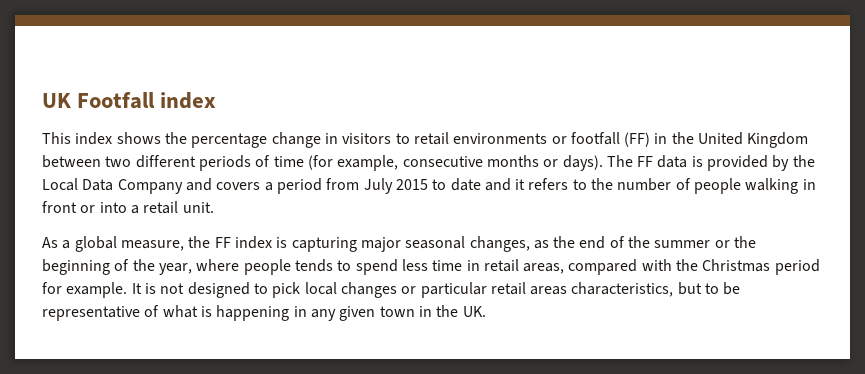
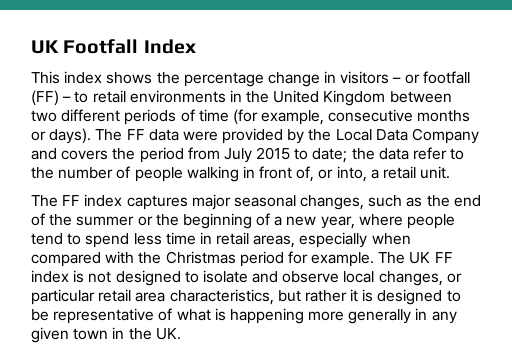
- UK Footfall index
+ UK Footfall Index
- This index shows the percentage change in visitors to retail environments or footfall (FF) in the United Kingdom between two different periods of time (for example, consecutive months or days).
+ This index shows the percentage change in visitors – or footfall (FF) – to retail environments in the United Kingdom between two different periods of time (for example, consecutive months or days).
- The FF data is provided by the Local Data Company and covers a period from July 2015 to date and it refers to the number of people walking in front or into a retail unit.
+ The FF data were provided by the Local Data Company and covers the period from July 2015 to date; the data refer to the number of people walking in front of, or into, a retail unit.
- As a global measure, the FF index is capturing major seasonal changes, as the end of the summer or the beginning of the year, where people tends to spend less time in retail areas, compared with the Christmas period for example.
+ The FF index captures major seasonal changes, such as the end of the summer or the beginning of a new year, where people tend to spend less time in retail areas, especially when compared with the Christmas period for example.
- It is not designed to pick local changes or particular retail areas characteristics, but to be representative of what is happening in any given town in the UK.
+ The UK FF index is not designed to isolate and observe local changes, or particular retail area characteristics, but rather it is designed to be representative of what is happening more generally in any given town in the UK.

